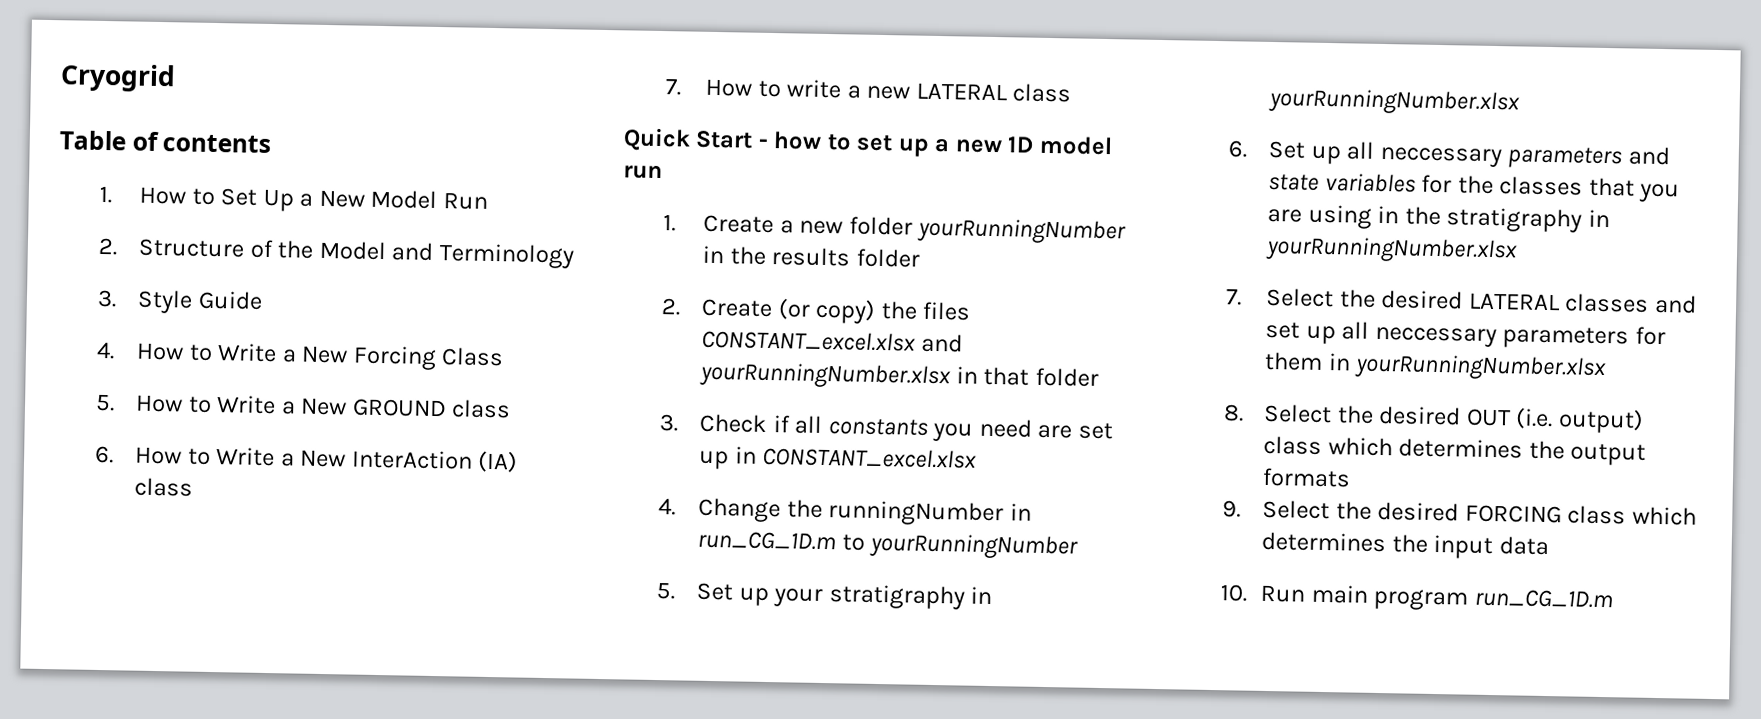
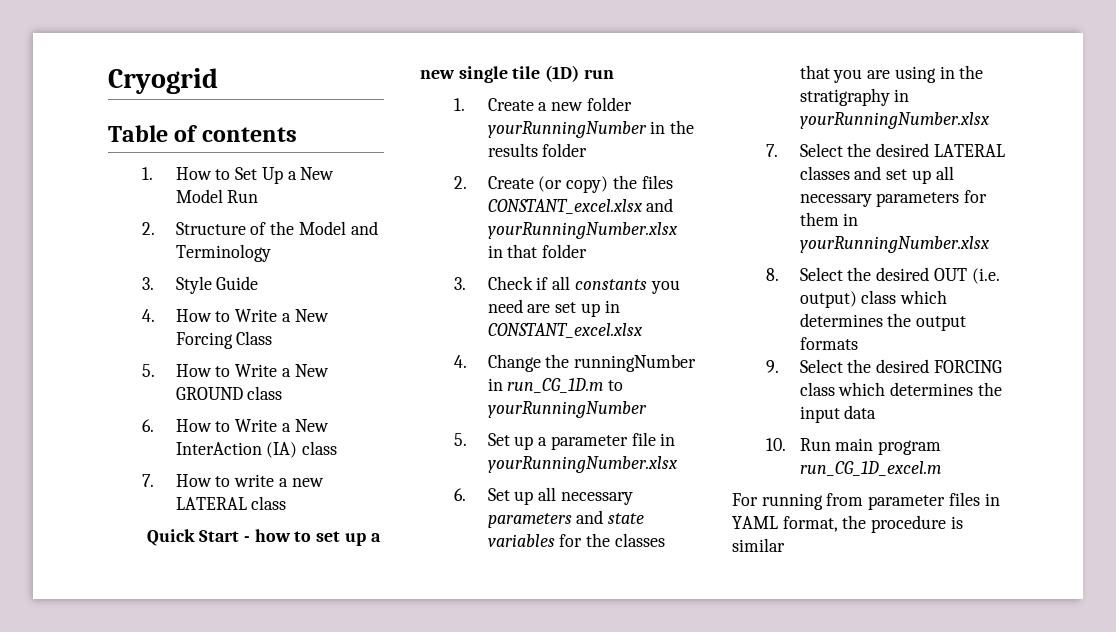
- Quick Start - how to set up a new 1D model run
+ Quick Start - how to set up a new single tile (1D) run
- 5. Set up your stratigraphy in yourRunningNumber.xlsx
+ 5. Set up a parameter file in yourRunningNumber.xlsx
- 6. Set up all neccessary parameters and state variables for the classes that you are using in the stratigraphy in yourRunningNumber.xlsx
+ 6. Set up all necessary parameters and state variables for the classes that you are using in the stratigraphy in yourRunningNumber.xlsx
- 7. Select the desired LATERAL classes and set up all neccessary parameters for them in yourRunningNumber.xlsx
+ 7. Select the desired LATERAL classes and set up all necessary parameters for them in yourRunningNumber.xlsx
- 10. Run main program run_CG_1D.m
+ 10. Run main program run_CG_1D_excel.m
+ For running from parameter files in YAML format, the procedure is similar

